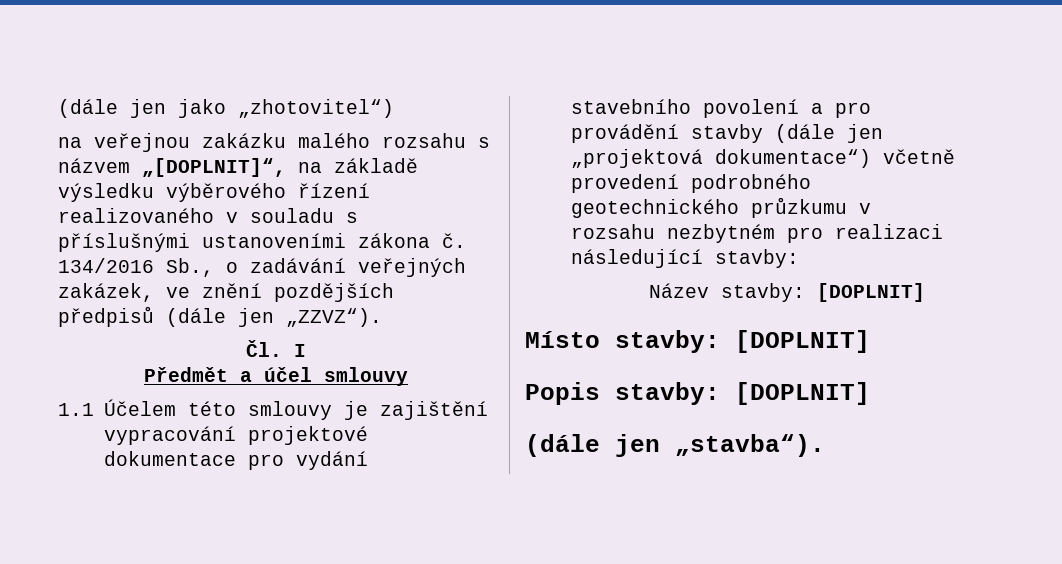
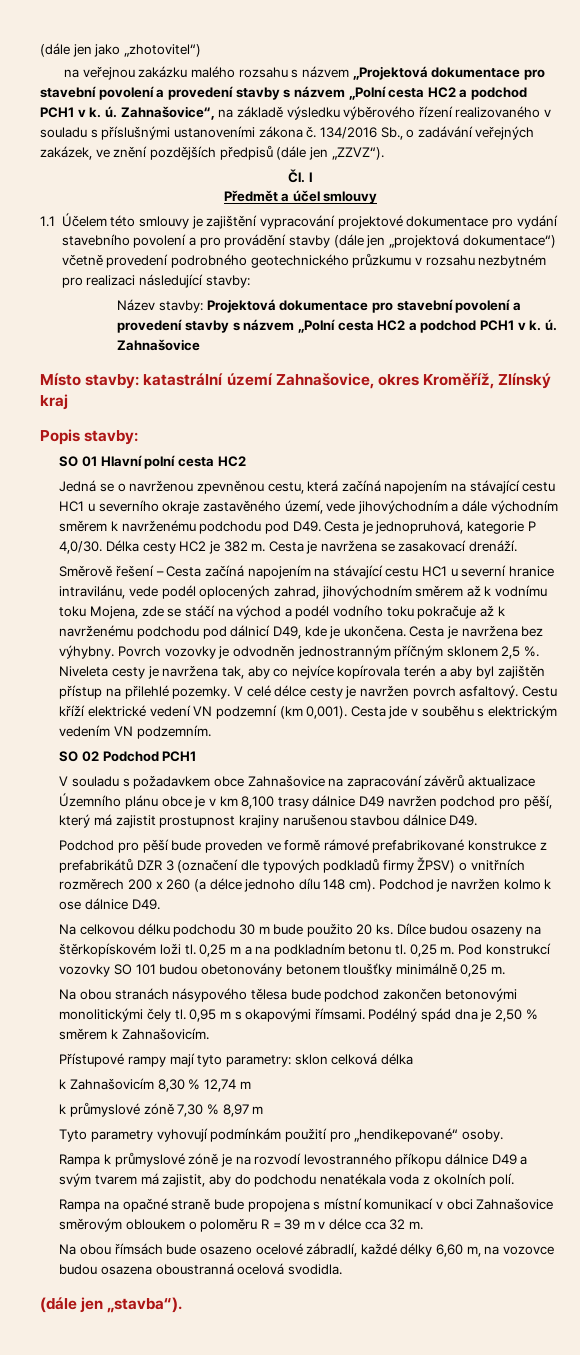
- na veřejnou zakázku malého rozsahu s názvem „[DOPLNIT]“, na základě výsledku výběrového řízení realizovaného v souladu s příslušnými ustanoveními zákona č.
+ na veřejnou zakázku malého rozsahu s názvem „Projektová dokumentace pro stavební povolení a provedení stavby s názvem „Polní cesta HC2 a podchod PCH1 v k. ú. Zahnašovice“, na základě výsledku výběrového řízení realizovaného v souladu s příslušnými ustanoveními zákona č.
- Název stavby: [DOPLNIT]
- Místo stavby: [DOPLNIT]
- Popis stavby: [DOPLNIT]
+ Název stavby: Projektová dokumentace pro stavební povolení a provedení stavby s názvem „Polní cesta HC2 a podchod PCH1 v k. ú. Zahnašovice
+ Místo stavby: katastrální území Zahnašovice, okres Kroměříž, Zlínský kraj
+ Popis stavby:
+ SO 01 Hlavní polní cesta HC2
+ Jedná se o navrženou zpevněnou cestu, která začíná napojením na stávající cestu HC1 u severního okraje zastavěného území, vede jihovýchodním a dále východním směrem k navrženému podchodu pod D49. Cesta je jednopruhová, kategorie P 4,0/30. Délka cesty HC2 je 382 m. Cesta je navržena se zasakovací drenáží.
+ Směrově řešení – Cesta začíná napojením na stávající cestu HC1 u severní hranice intravilánu, vede podél oplocených zahrad, jihovýchodním směrem až k vodnímu toku Mojena, zde se stáčí na východ a podél vodního toku pokračuje až k navrženému podchodu pod dálnicí D49, kde je ukončena. Cesta je navržena bez výhybny. Povrch vozovky je odvodněn jednostranným příčným sklonem 2,5 %. Niveleta cesty je navržena tak, aby co nejvíce kopírovala terén a aby byl zajištěn přístup na přilehlé pozemky. V celé délce cesty je navržen povrch asfaltový. Cestu kříží elektrické vedení VN podzemní (km 0,001). Cesta jde v souběhu s elektrickým vedením VN podzemním.
+ SO 02 Podchod PCH1
+ V souladu s požadavkem obce Zahnašovice na zapracování závěrů aktualizace Územního plánu obce je v km 8,100 trasy dálnice D49 navržen podchod pro pěší, který má zajistit prostupnost krajiny narušenou stavbou dálnice D49.
+ Podchod pro pěší bude proveden ve formě rámové prefabrikované konstrukce z prefabrikátů DZR 3 (označení dle typových podkladů firmy ŽPSV) o vnitřních rozměrech 200 x 260 (a délce jednoho dílu 148 cm). Podchod je navržen kolmo k ose dálnice D49.
+ Na celkovou délku podchodu 30 m bude použito 20 ks. Dílce budou osazeny na štěrkopískovém loži tl. 0,25 m a na podkladním betonu tl. 0,25 m. Pod konstrukcí vozovky SO 101 budou obetonovány betonem tloušťky minimálně 0,25 m.
+ Na obou stranách násypového tělesa bude podchod zakončen betonovými monolitickými čely tl. 0,95 m s okapovými římsami. Podélný spád dna je 2,50 % směrem k Zahnašovicím.
+ Přístupové rampy mají tyto parametry: sklon celková délka
+ k Zahnašovicím 8,30 % 12,74 m
+ k průmyslové zóně 7,30 % 8,97 m
+ Tyto parametry vyhovují podmínkám použití pro „hendikepované“ osoby.
+ Rampa k průmyslové zóně je na rozvodí levostranného příkopu dálnice D49 a svým tvarem má zajistit, aby do podchodu nenatékala voda z okolních polí.
+ Rampa na opačné straně bude propojena s místní komunikací v obci Zahnašovice směrovým obloukem o poloměru R = 39 m v délce cca 32 m.
+ Na obou římsách bude osazeno ocelové zábradlí, každé délky 6,60 m, na vozovce budou osazena oboustranná ocelová svodidla.

